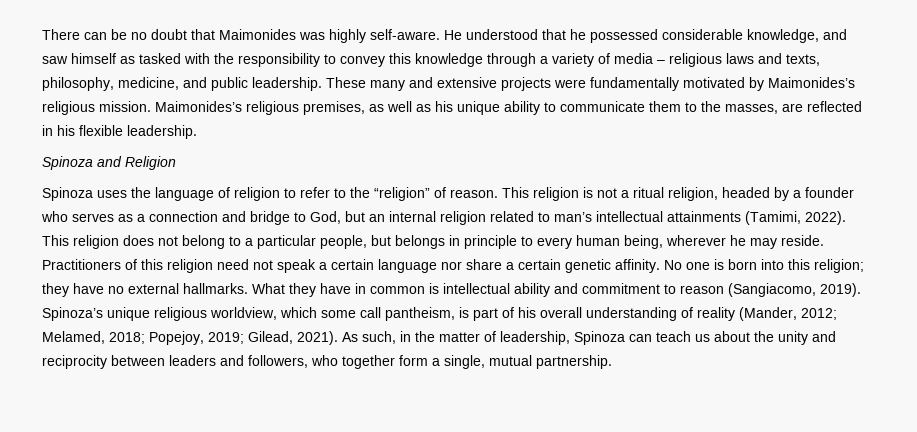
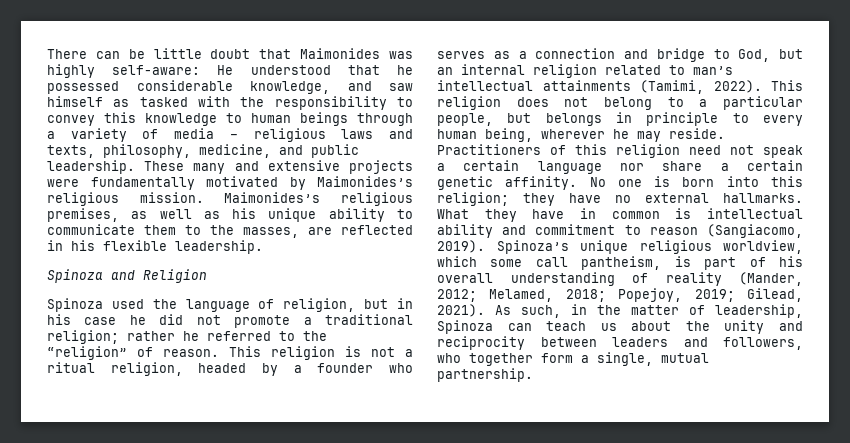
- There can be no doubt that Maimonides was highly self-aware. He understood that he possessed considerable knowledge, and saw himself as tasked with the responsibility to convey this knowledge through a variety of media – religious laws and texts, philosophy, medicine, and public leadership.
+ There can be little doubt that Maimonides was highly self-aware: He understood that he possessed considerable knowledge, and saw himself as tasked with the responsibility to convey this knowledge to human beings through a variety of media – religious laws and texts, philosophy, medicine, and public leadership.
- Spinoza uses the language of religion to refer to the “religion” of reason.
+ Spinoza used the language of religion, but in his case he did not promote a traditional religion; rather he referred to the “religion” of reason.

